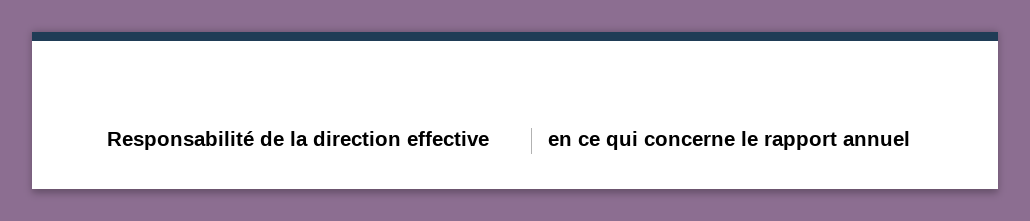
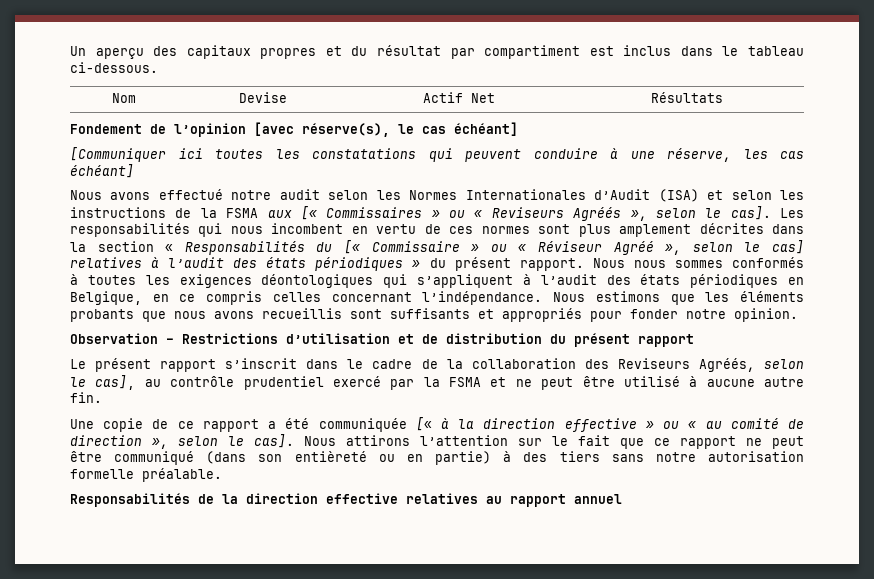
- Responsabilité de la direction effective en ce qui concerne le rapport annuel
+ Un aperçu des capitaux propres et du résultat par compartiment est inclus dans le tableau ci-dessous.
+ Nom | Devise | Actif Net | Résultats
+ Fondement de l’opinion [avec réserve(s), le cas échéant]
+ [Communiquer ici toutes les constatations qui peuvent conduire à une réserve, les cas échéant]
+ Nous avons effectué notre audit selon les Normes Internationales d’Audit (ISA) et selon les instructions de la FSMA aux [« Commissaires » ou « Reviseurs Agréés », selon le cas]. Les responsabilités qui nous incombent en vertu de ces normes sont plus amplement décrites dans la section « Responsabilités du [« Commissaire » ou « Réviseur Agréé », selon le cas] relatives à l’audit des états périodiques » du présent rapport. Nous nous sommes conformés à toutes les exigences déontologiques qui s’appliquent à l’audit des états périodiques en Belgique, en ce compris celles concernant l’indépendance. Nous estimons que les éléments probants que nous avons recueillis sont suffisants et appropriés pour fonder notre opinion.
+ Observation – Restrictions d’utilisation et de distribution du présent rapport
+ Le présent rapport s’inscrit dans le cadre de la collaboration des Reviseurs Agréés, selon le cas], au contrôle prudentiel exercé par la FSMA et ne peut être utilisé à aucune autre fin.
+ Une copie de ce rapport a été communiquée [« à la direction effective » ou « au comité de direction », selon le cas]. Nous attirons l’attention sur le fait que ce rapport ne peut être communiqué (dans son entièreté ou en partie) à des tiers sans notre autorisation formelle préalable.
+ Responsabilités de la direction effective relatives au rapport annuel

